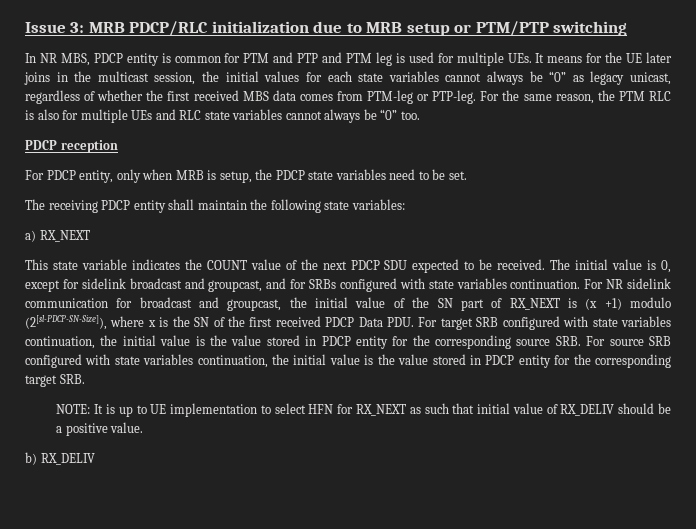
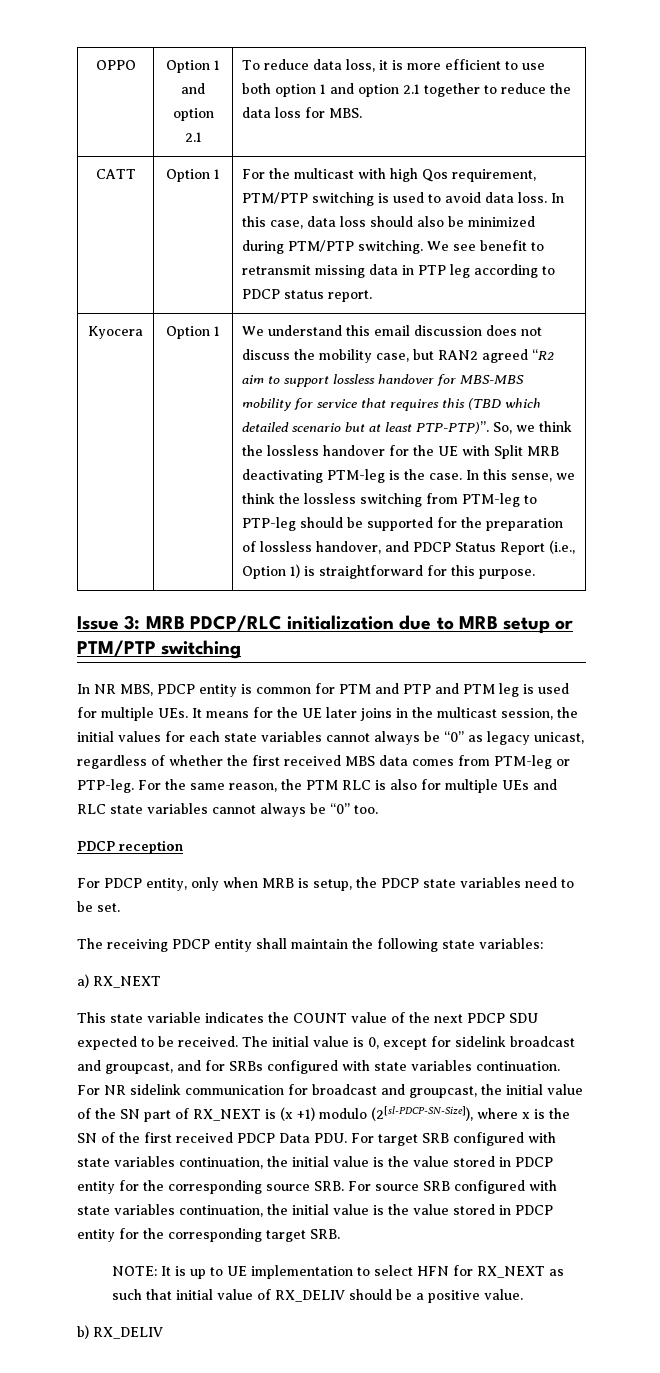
+ OPPO | Option 1 and option 2.1 | To reduce data loss, it is more efficient to use both option 1 and option 2.1 together to reduce the data loss for MBS.
+ CATT | Option 1 | For the multicast with high Qos requirement, PTM/PTP switching is used to avoid data loss. In this case, data loss should also be minimized during PTM/PTP switching. We see benefit to retransmit missing data in PTP leg according to PDCP status report.
+ Kyocera | Option 1 | We understand this email discussion does not discuss the mobility case, but RAN2 agreed “R2 aim to support lossless handover for MBS-MBS mobility for service that requires this (TBD which detailed scenario but at least PTP-PTP)”. So, we think the lossless handover for the UE with Split MRB deactivating PTM-leg is the case. In this sense, we think the lossless switching from PTM-leg to PTP-leg should be supported for the preparation of lossless handover, and PDCP Status Report (i.e., Option 1) is straightforward for this purpose.

